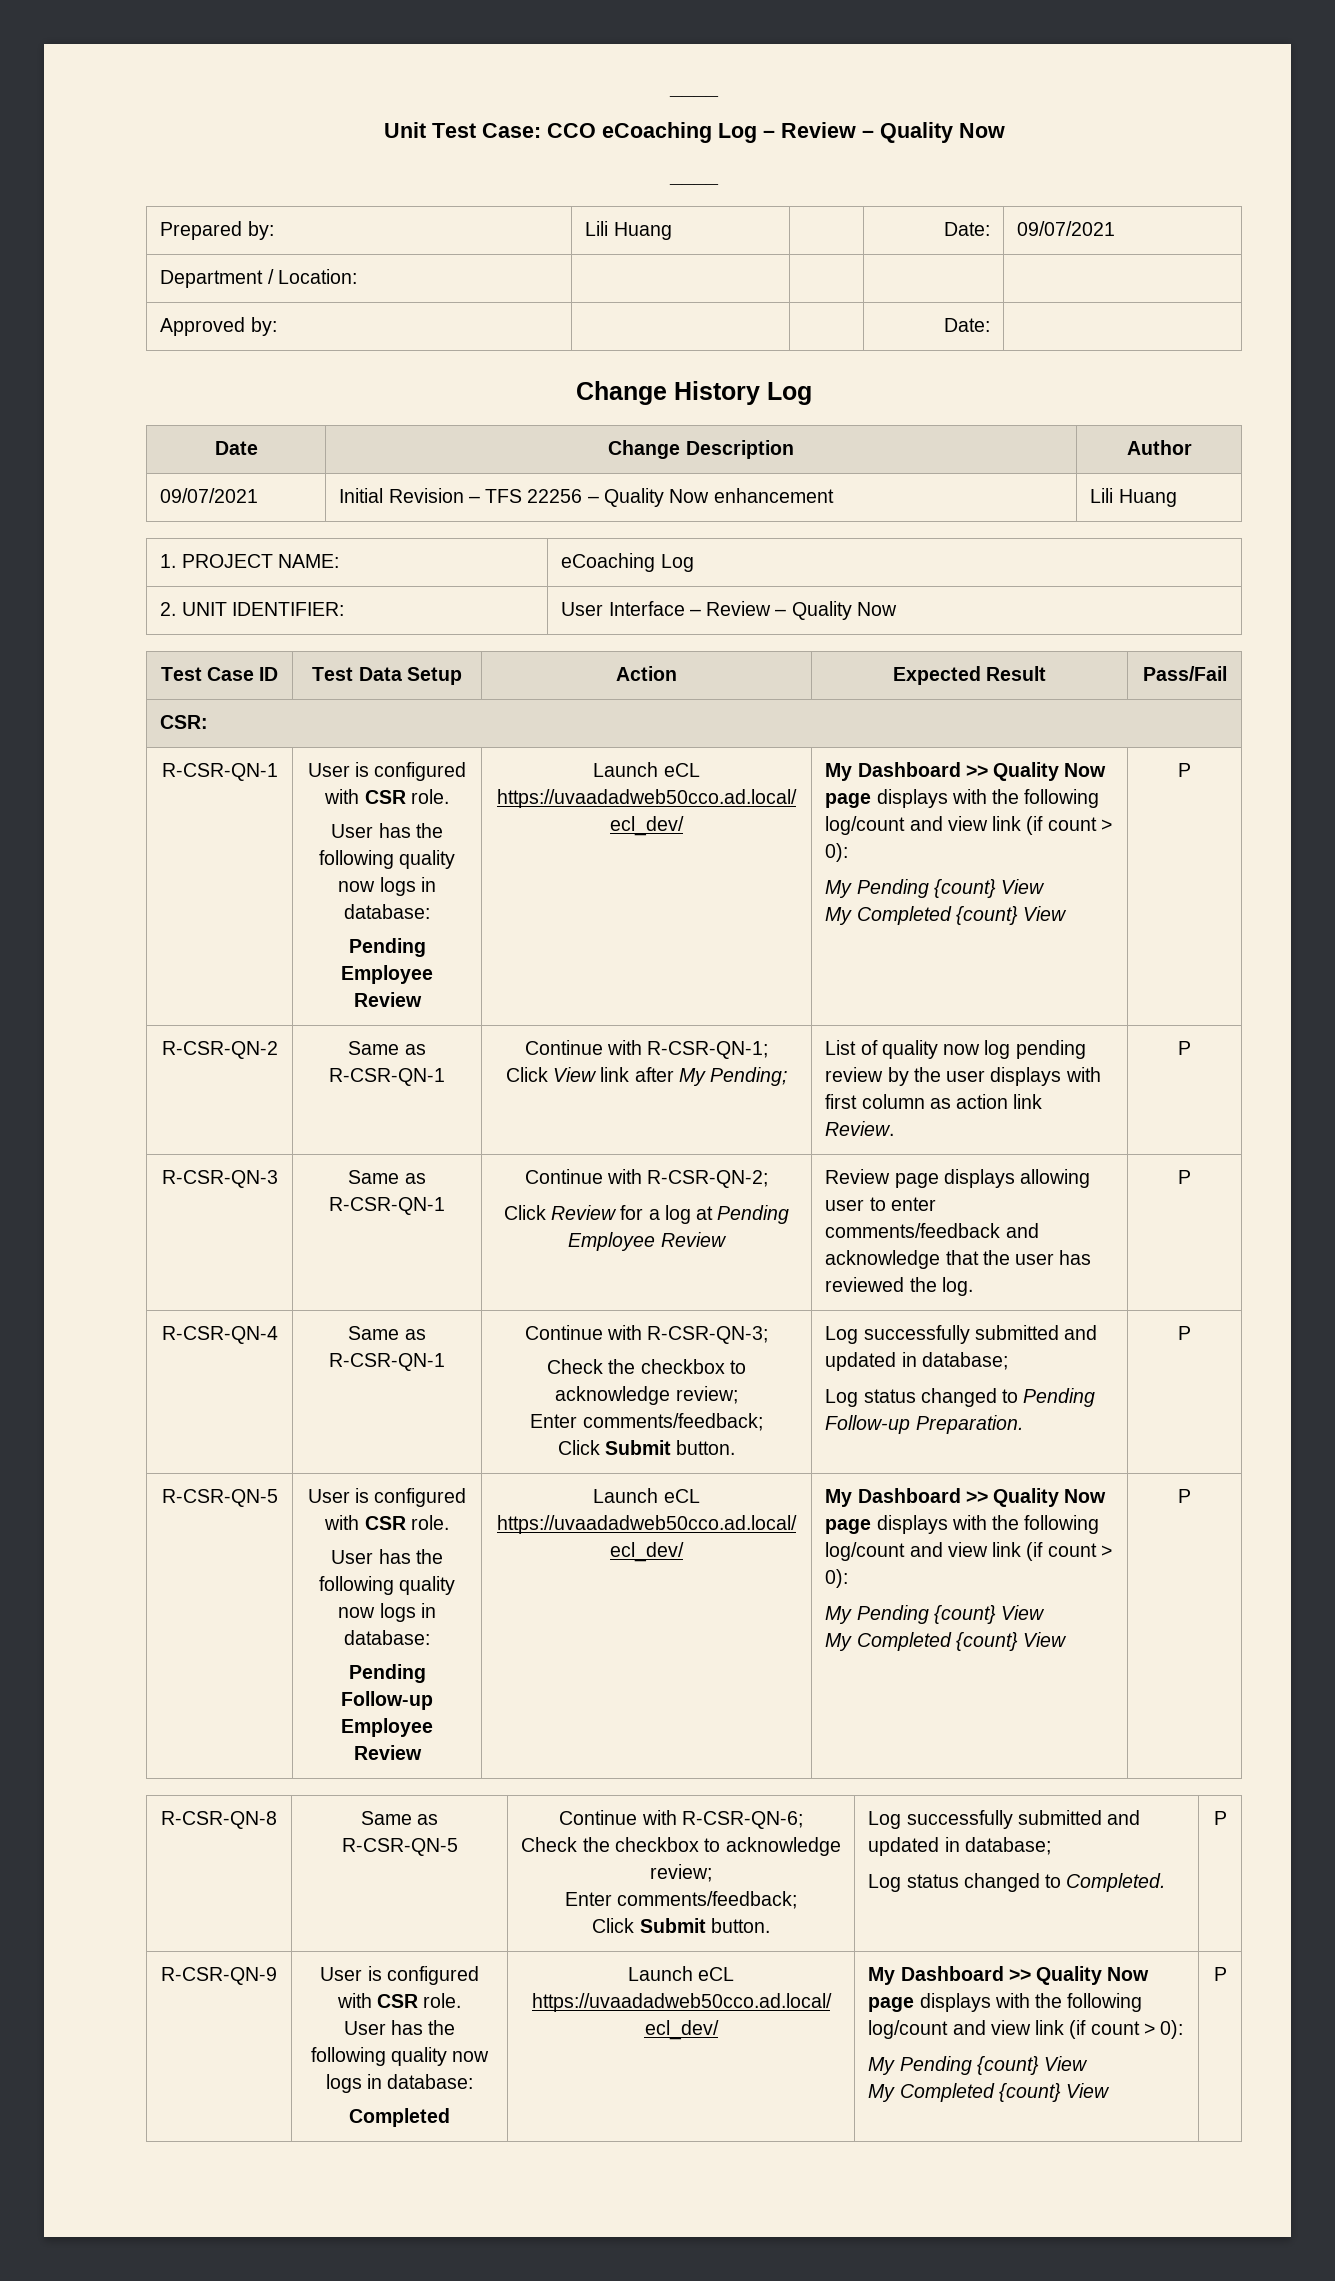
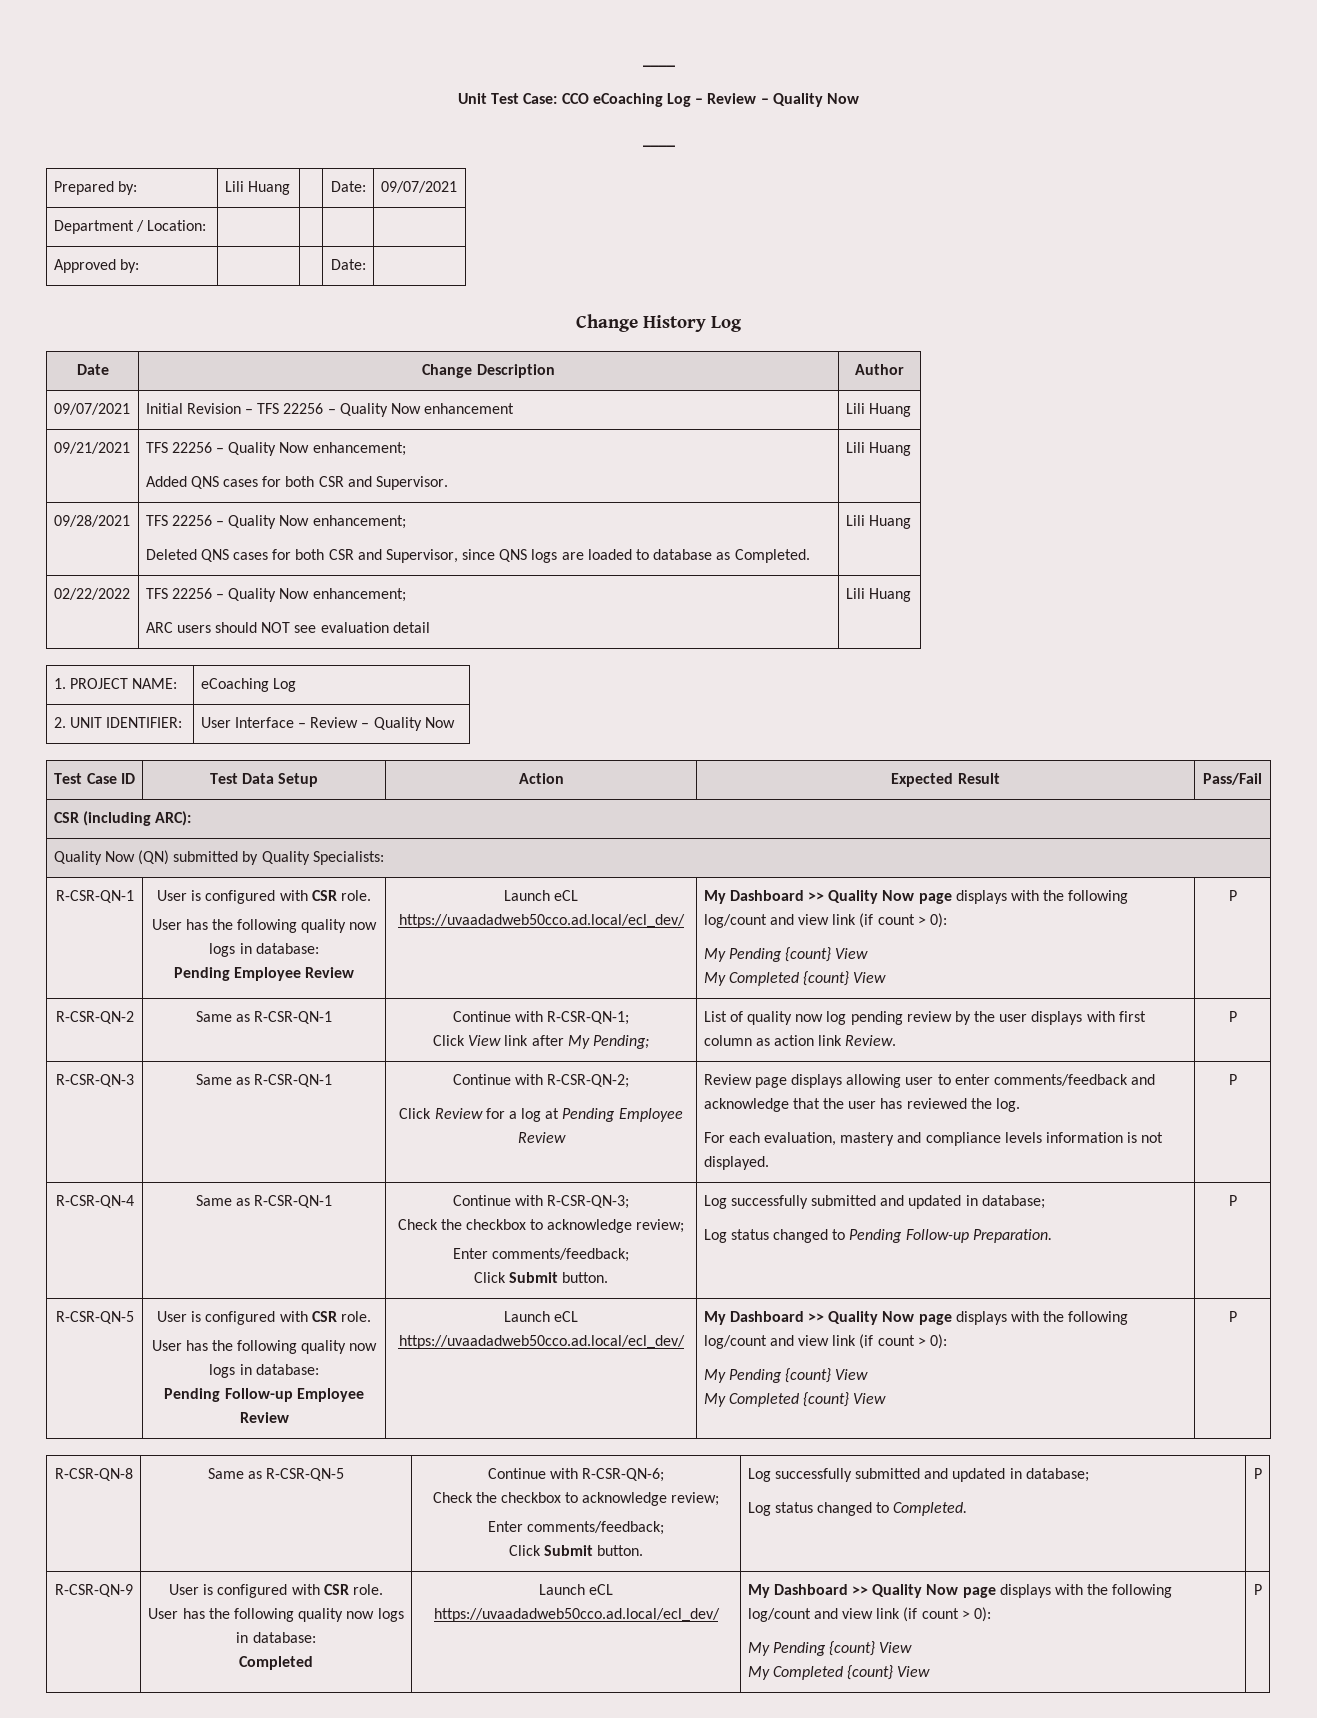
+ 09/21/2021 | TFS 22256 – Quality Now enhancement;
+ Added QNS cases for both CSR and Supervisor. | Lili Huang
+ 09/28/2021 | TFS 22256 – Quality Now enhancement;
+ Deleted QNS cases for both CSR and Supervisor, since QNS logs are loaded to database as Completed. | Lili Huang
+ 02/22/2022 | TFS 22256 – Quality Now enhancement;
+ ARC users should NOT see evaluation detail | Lili Huang
- CSR:
+ CSR (including ARC):
+ Quality Now (QN) submitted by Quality Specialists:
+ For each evaluation, mastery and compliance levels information is not displayed.

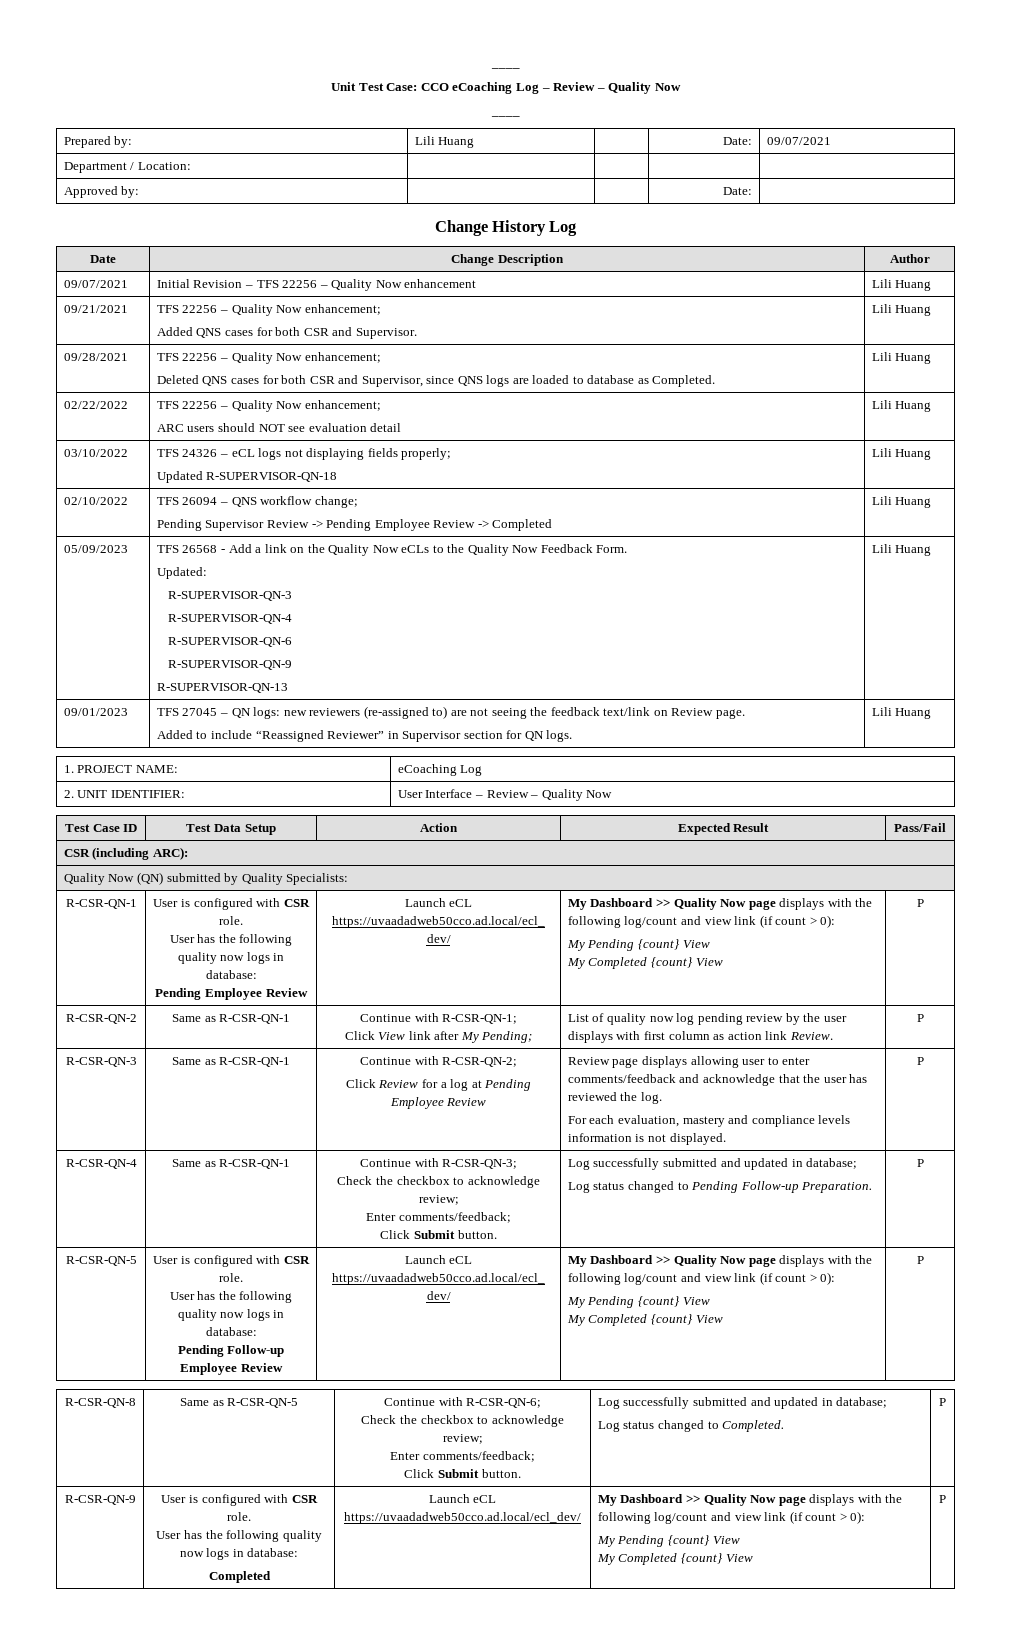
+ 03/10/2022 | TFS 24326 – eCL logs not displaying fields properly;
+ Updated R-SUPERVISOR-QN-18 | Lili Huang
+ 02/10/2022 | TFS 26094 – QNS workflow change;
+ Pending Supervisor Review -> Pending Employee Review -> Completed | Lili Huang
+ 05/09/2023 | TFS 26568 - Add a link on the Quality Now eCLs to the Quality Now Feedback Form.
+ Updated:
+ R-SUPERVISOR-QN-3
+ R-SUPERVISOR-QN-4
+ R-SUPERVISOR-QN-6
+ R-SUPERVISOR-QN-9
+ R-SUPERVISOR-QN-13 | Lili Huang
+ 09/01/2023 | TFS 27045 – QN logs: new reviewers (re-assigned to) are not seeing the feedback text/link on Review page.
+ Added to include “Reassigned Reviewer” in Supervisor section for QN logs. | Lili Huang

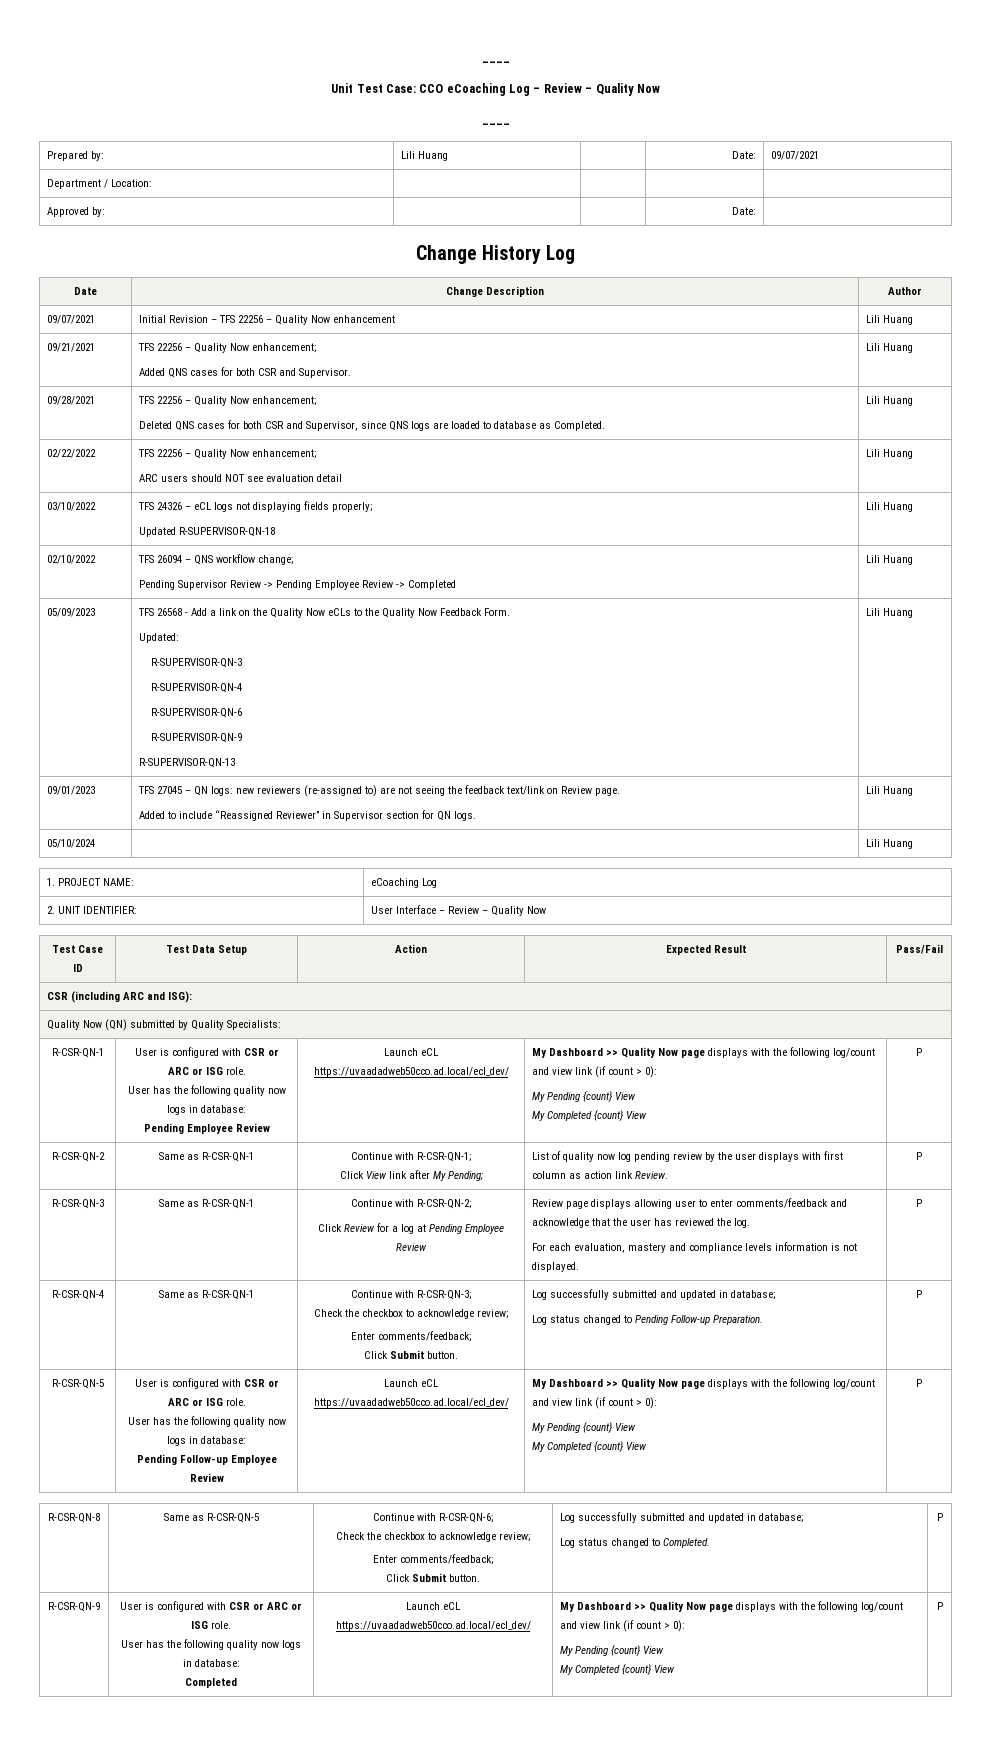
+ 05/10/2024 | | Lili Huang
- CSR (including ARC):
+ CSR (including ARC and ISG):
- R-CSR-QN-1 | User is configured with CSR role.
+ R-CSR-QN-1 | User is configured with CSR or ARC or ISG role.
- R-CSR-QN-5 | User is configured with CSR role.
+ R-CSR-QN-5 | User is configured with CSR or ARC or ISG role.
- R-CSR-QN-9 | User is configured with CSR role.
+ R-CSR-QN-9 | User is configured with CSR or ARC or ISG role.

